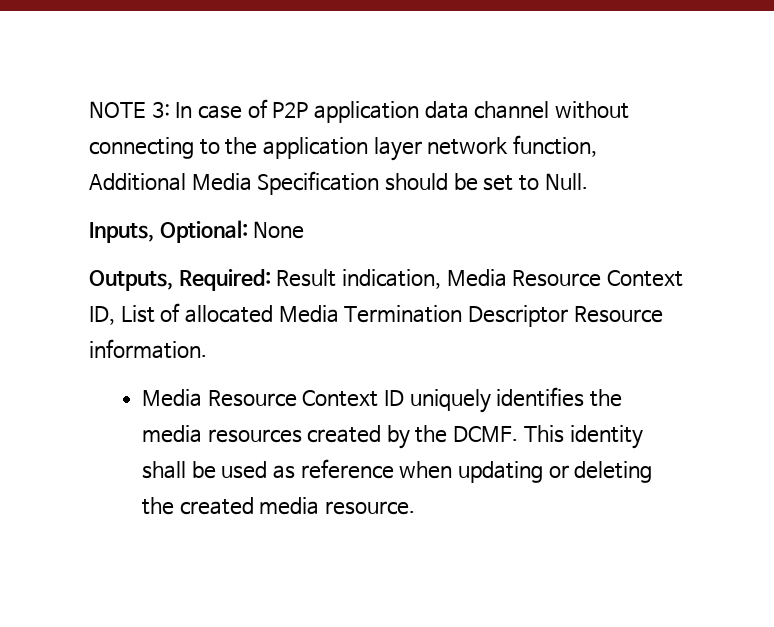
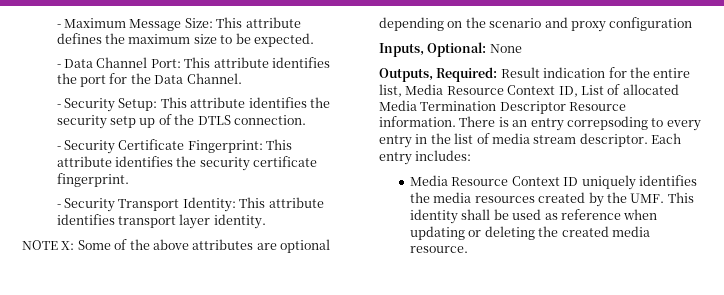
- NOTE 3: In case of P2P application data channel without connecting to the application layer network function, Additional Media Specification should be set to Null.
+ - Maximum Message Size: This attribute defines the maximum size to be expected.
+ - Data Channel Port: This attribute identifies the port for the Data Channel.
+ - Security Setup: This attribute identifies the security setp up of the DTLS connection.
+ - Security Certificate Fingerprint: This attribute identifies the security certificate fingerprint.
+ - Security Transport Identity: This attribute identifies transport layer identity.
+ NOTE X: Some of the above attributes are optional depending on the scenario and proxy configuration
- Outputs, Required: Result indication, Media Resource Context ID, List of allocated Media Termination Descriptor Resource information.
+ Outputs, Required: Result indication for the entire list, Media Resource Context ID, List of allocated Media Termination Descriptor Resource information. There is an entry correpsoding to every entry in the list of media stream descriptor. Each entry includes:
- Media Resource Context ID uniquely identifies the media resources created by the DCMF. This identity shall be used as reference when updating or deleting the created media resource.
+ Media Resource Context ID uniquely identifies the media resources created by the UMF. This identity shall be used as reference when updating or deleting the created media resource.

